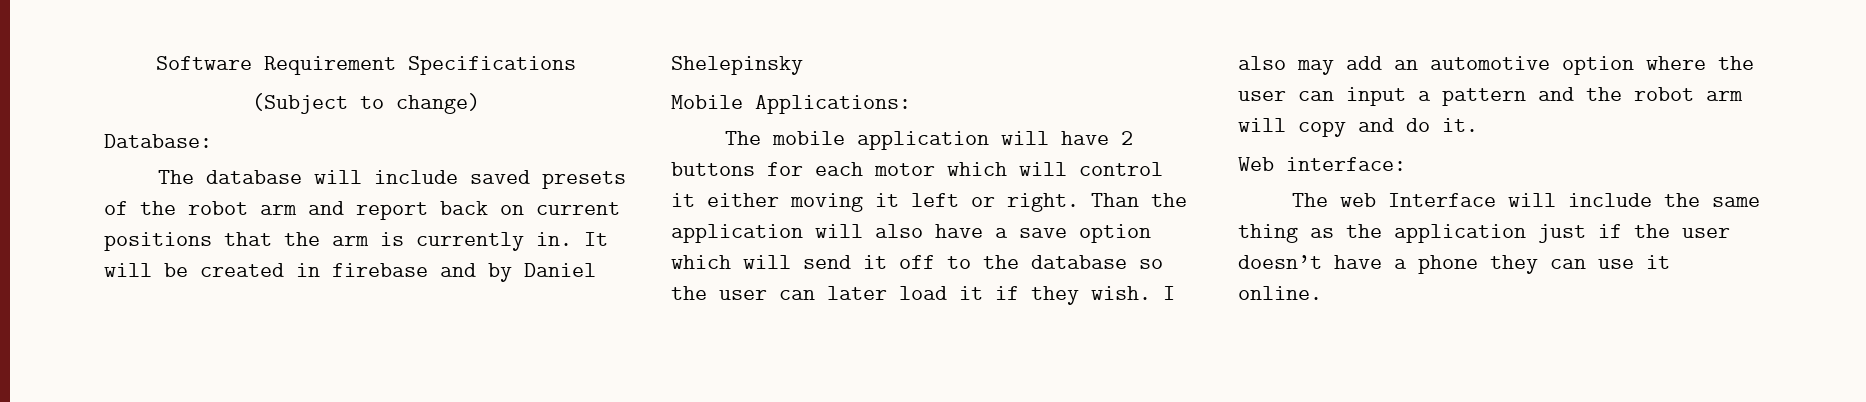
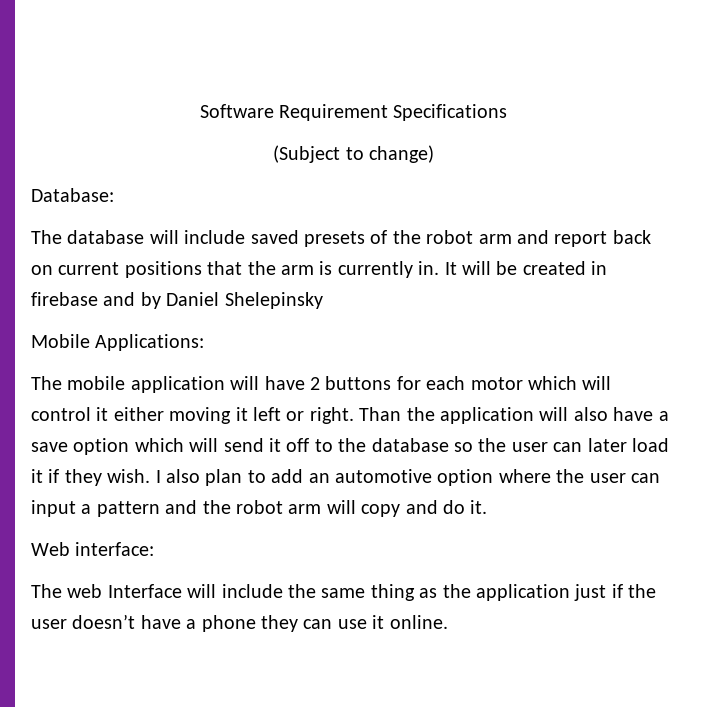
- I also may add an automotive option where the user can input a pattern and the robot arm will copy and do it.
+ I also plan to add an automotive option where the user can input a pattern and the robot arm will copy and do it.

